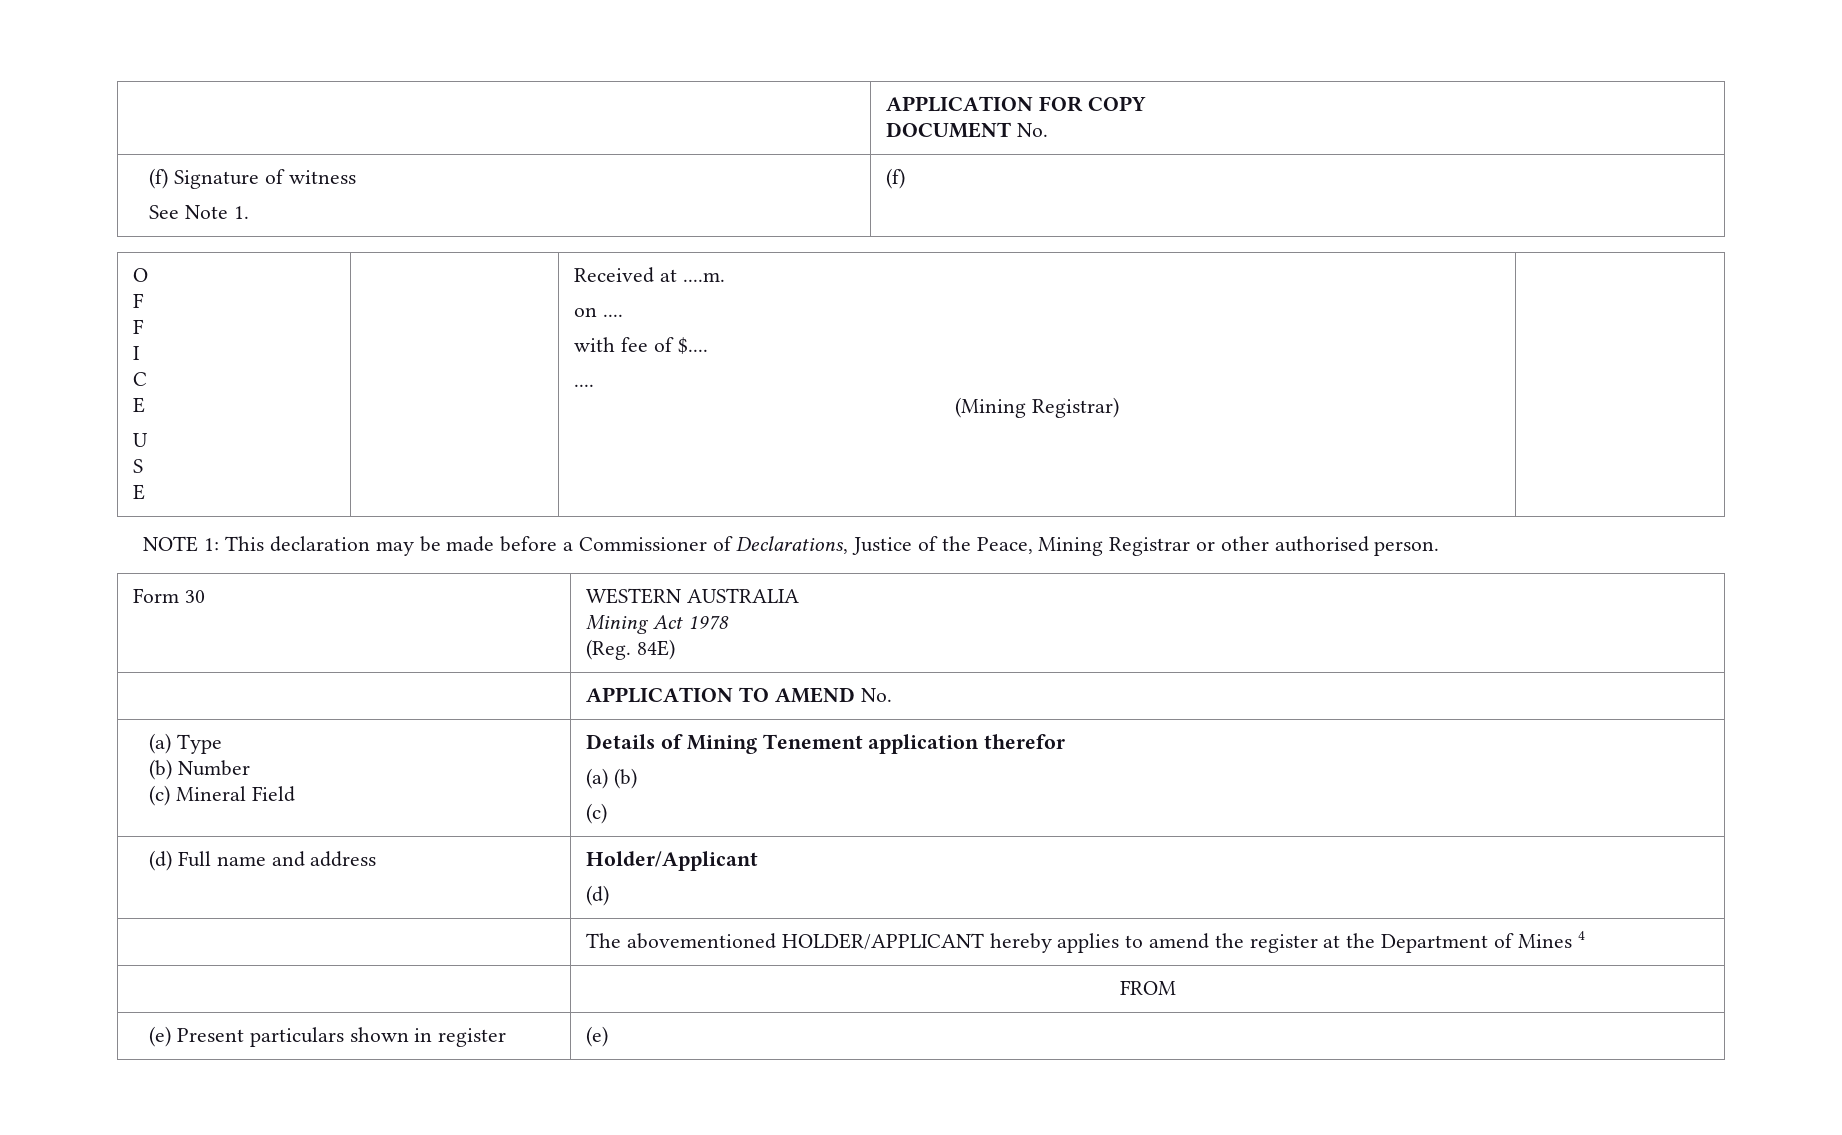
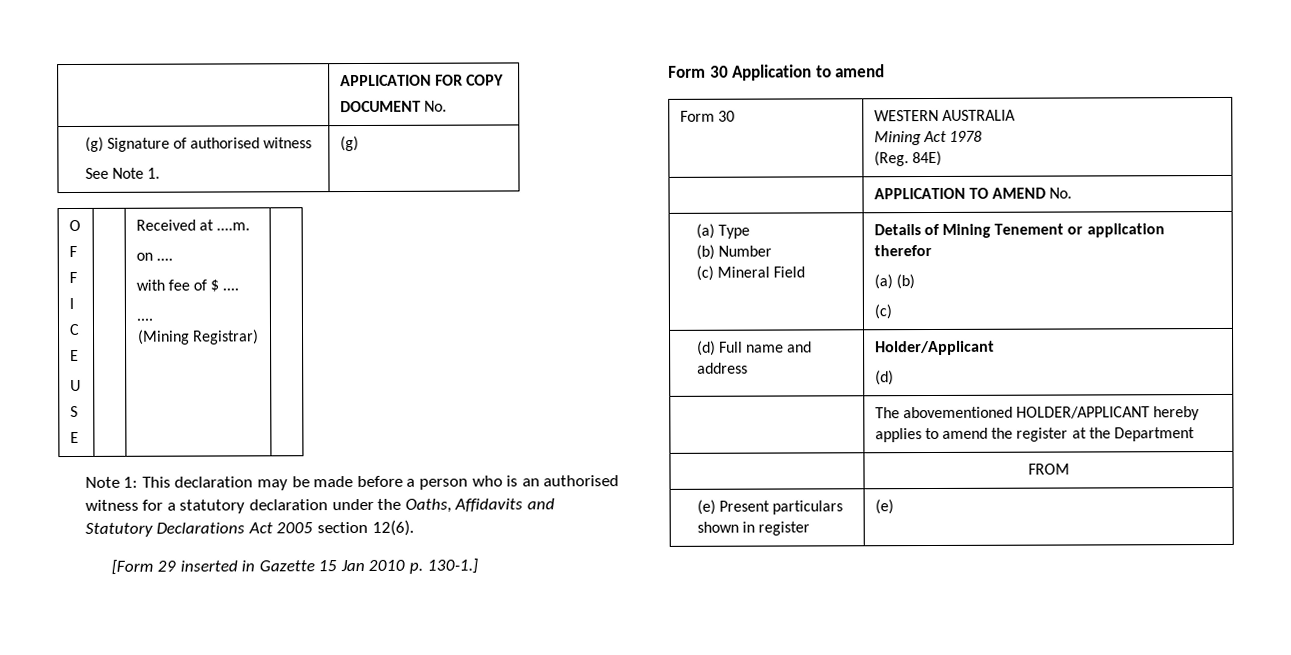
- (f) Signature of witness
- See Note 1. | (f)
+ (g) Signature of authorised witness
+ See Note 1. | (g)
  O
  F
  F
  I
  C
  E
  U
  S
  E | | Received at ....m.
  on ....
- with fee of $....
+ with fee of $ ....
- NOTE 1: This declaration may be made before a Commissioner of Declarations, Justice of the Peace, Mining Registrar or other authorised person.
+ Note 1: This declaration may be made before a person who is an authorised witness for a statutory declaration under the Oaths, Affidavits and Statutory Declarations Act 2005 section 12(6).
+ [Form 29 inserted in Gazette 15 Jan 2010 p. 130-1.]
+ Form 30 Application to amend
  (a) Type
  (b) Number
- (c) Mineral Field | Details of Mining Tenement application therefor
+ (c) Mineral Field | Details of Mining Tenement or application therefor
- | The abovementioned HOLDER/APPLICANT hereby applies to amend the register at the Department of Mines 4
+ | The abovementioned HOLDER/APPLICANT hereby applies to amend the register at the Department

